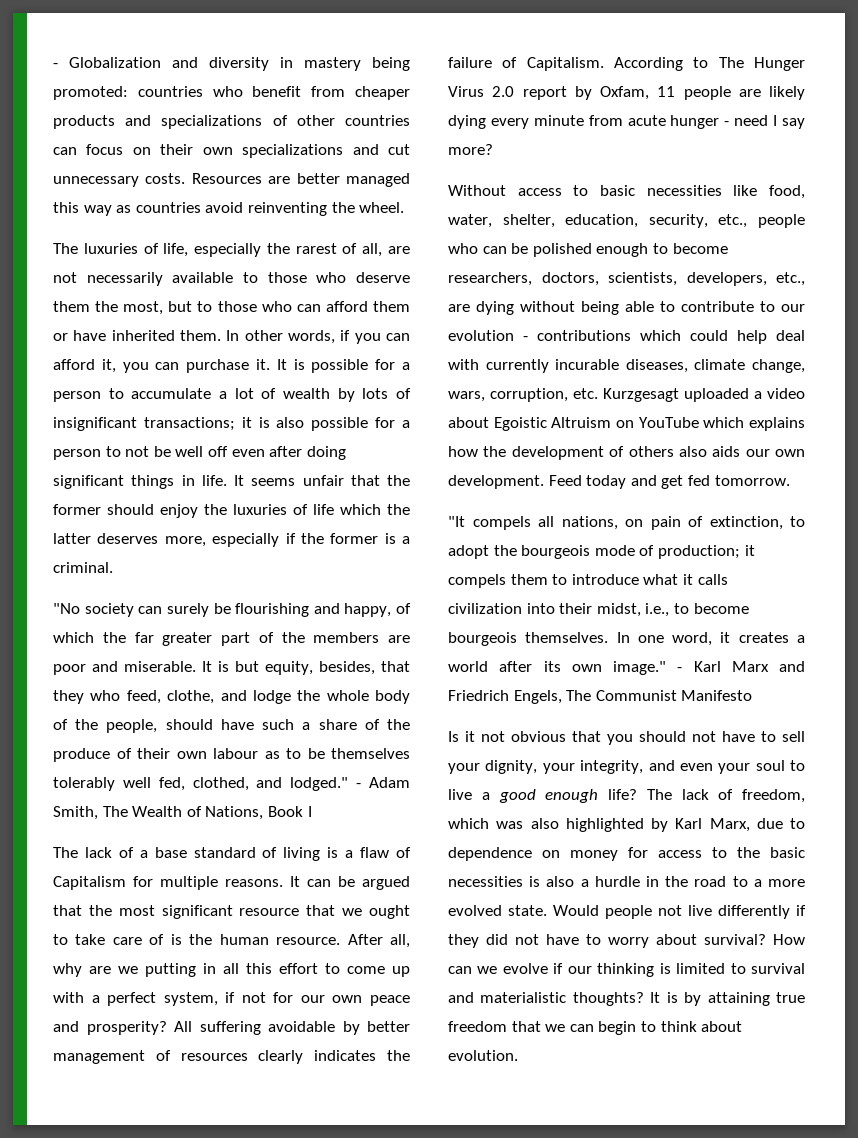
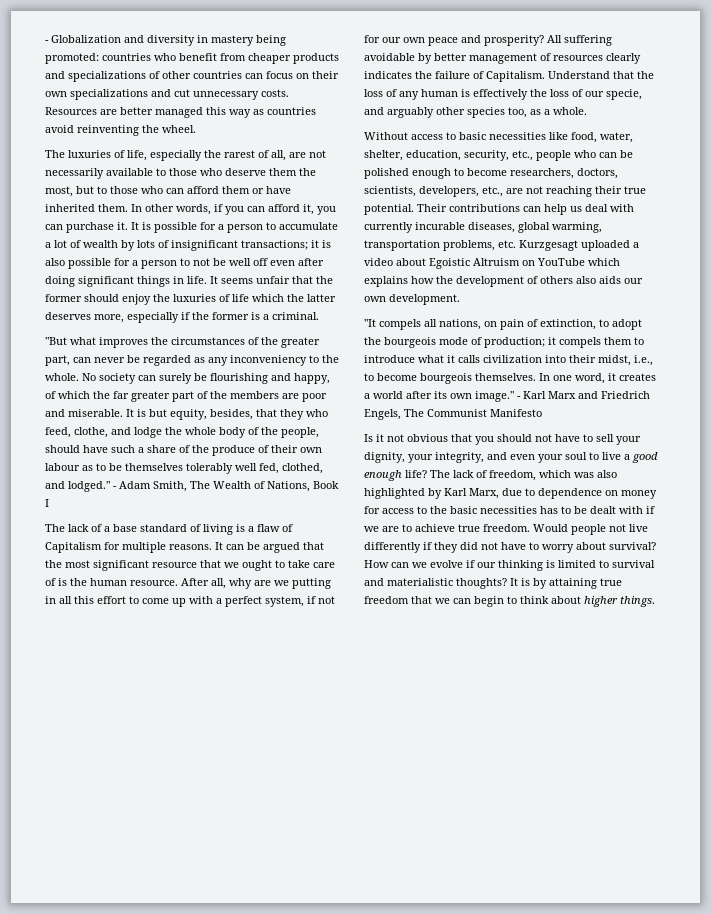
- "No society can surely be flourishing and happy, of which the far greater part of the members are poor and miserable.
+ "But what improves the circumstances of the greater part, can never be regarded as any inconveniency to the whole. No society can surely be flourishing and happy, of which the far greater part of the members are poor and miserable.
- According to The Hunger Virus 2.0 report by Oxfam, 11 people are likely dying every minute from acute hunger - need I say more?
+ Understand that the loss of any human is effectively the loss of our specie, and arguably other species too, as a whole.
- Without access to basic necessities like food, water, shelter, education, security, etc., people who can be polished enough to become researchers, doctors, scientists, developers, etc., are dying without being able to contribute to our evolution - contributions which could help deal with currently incurable diseases, climate change, wars, corruption, etc. Kurzgesagt uploaded a video about Egoistic Altruism on YouTube which explains how the development of others also aids our own development. Feed today and get fed tomorrow.
+ Without access to basic necessities like food, water, shelter, education, security, etc., people who can be polished enough to become researchers, doctors, scientists, developers, etc., are not reaching their true potential. Their contributions can help us deal with currently incurable diseases, global warming, transportation problems, etc. Kurzgesagt uploaded a video about Egoistic Altruism on YouTube which explains how the development of others also aids our own development.
- The lack of freedom, which was also highlighted by Karl Marx, due to dependence on money for access to the basic necessities is also a hurdle in the road to a more evolved state.
+ The lack of freedom, which was also highlighted by Karl Marx, due to dependence on money for access to the basic necessities has to be dealt with if we are to achieve true freedom.
- It is by attaining true freedom that we can begin to think about evolution.
+ It is by attaining true freedom that we can begin to think about higher things.

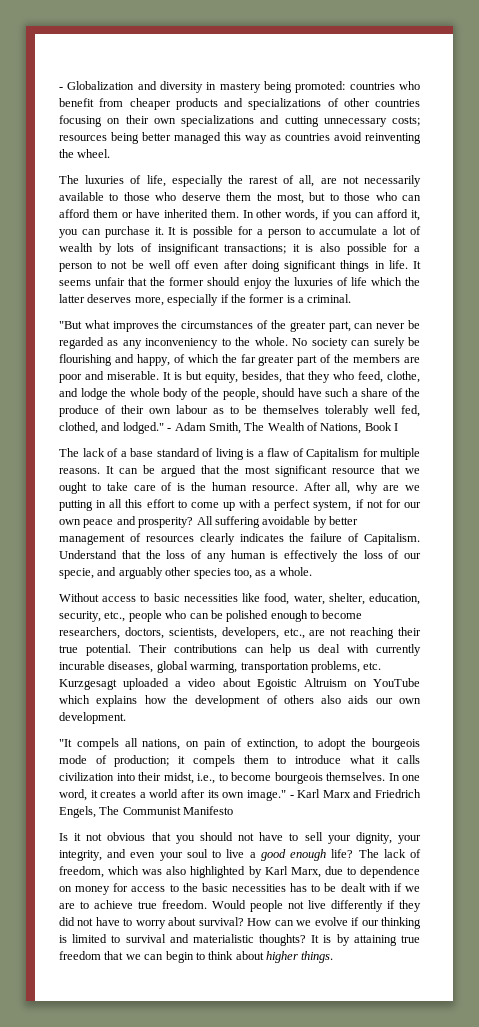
- - Globalization and diversity in mastery being promoted: countries who benefit from cheaper products and specializations of other countries can focus on their own specializations and cut unnecessary costs. Resources are better managed this way as countries avoid reinventing the wheel.
+ - Globalization and diversity in mastery being promoted: countries who benefit from cheaper products and specializations of other countries focusing on their own specializations and cutting unnecessary costs; resources being better managed this way as countries avoid reinventing the wheel.

